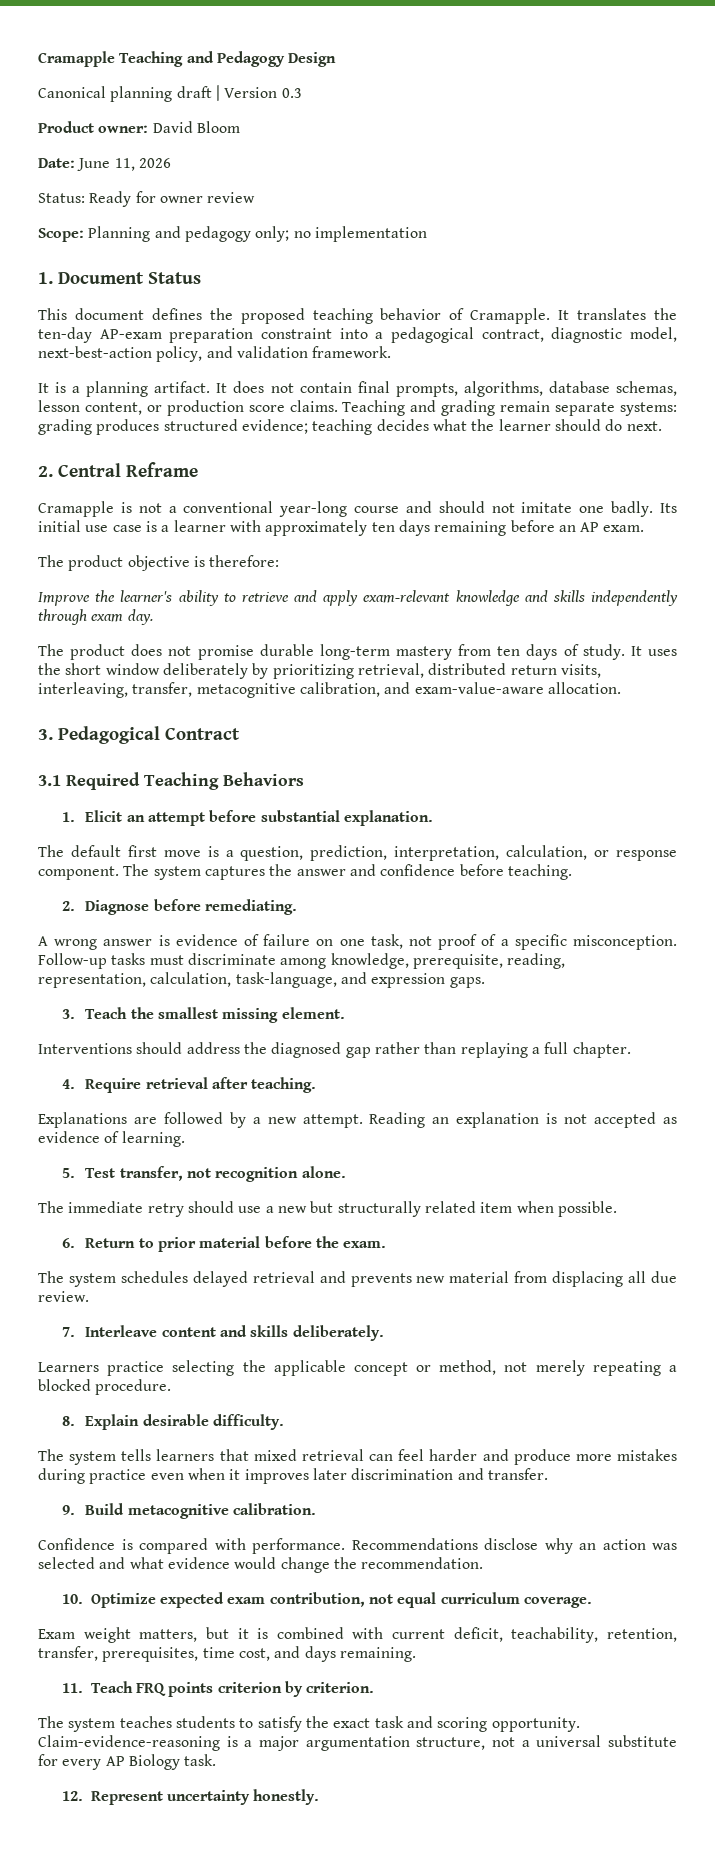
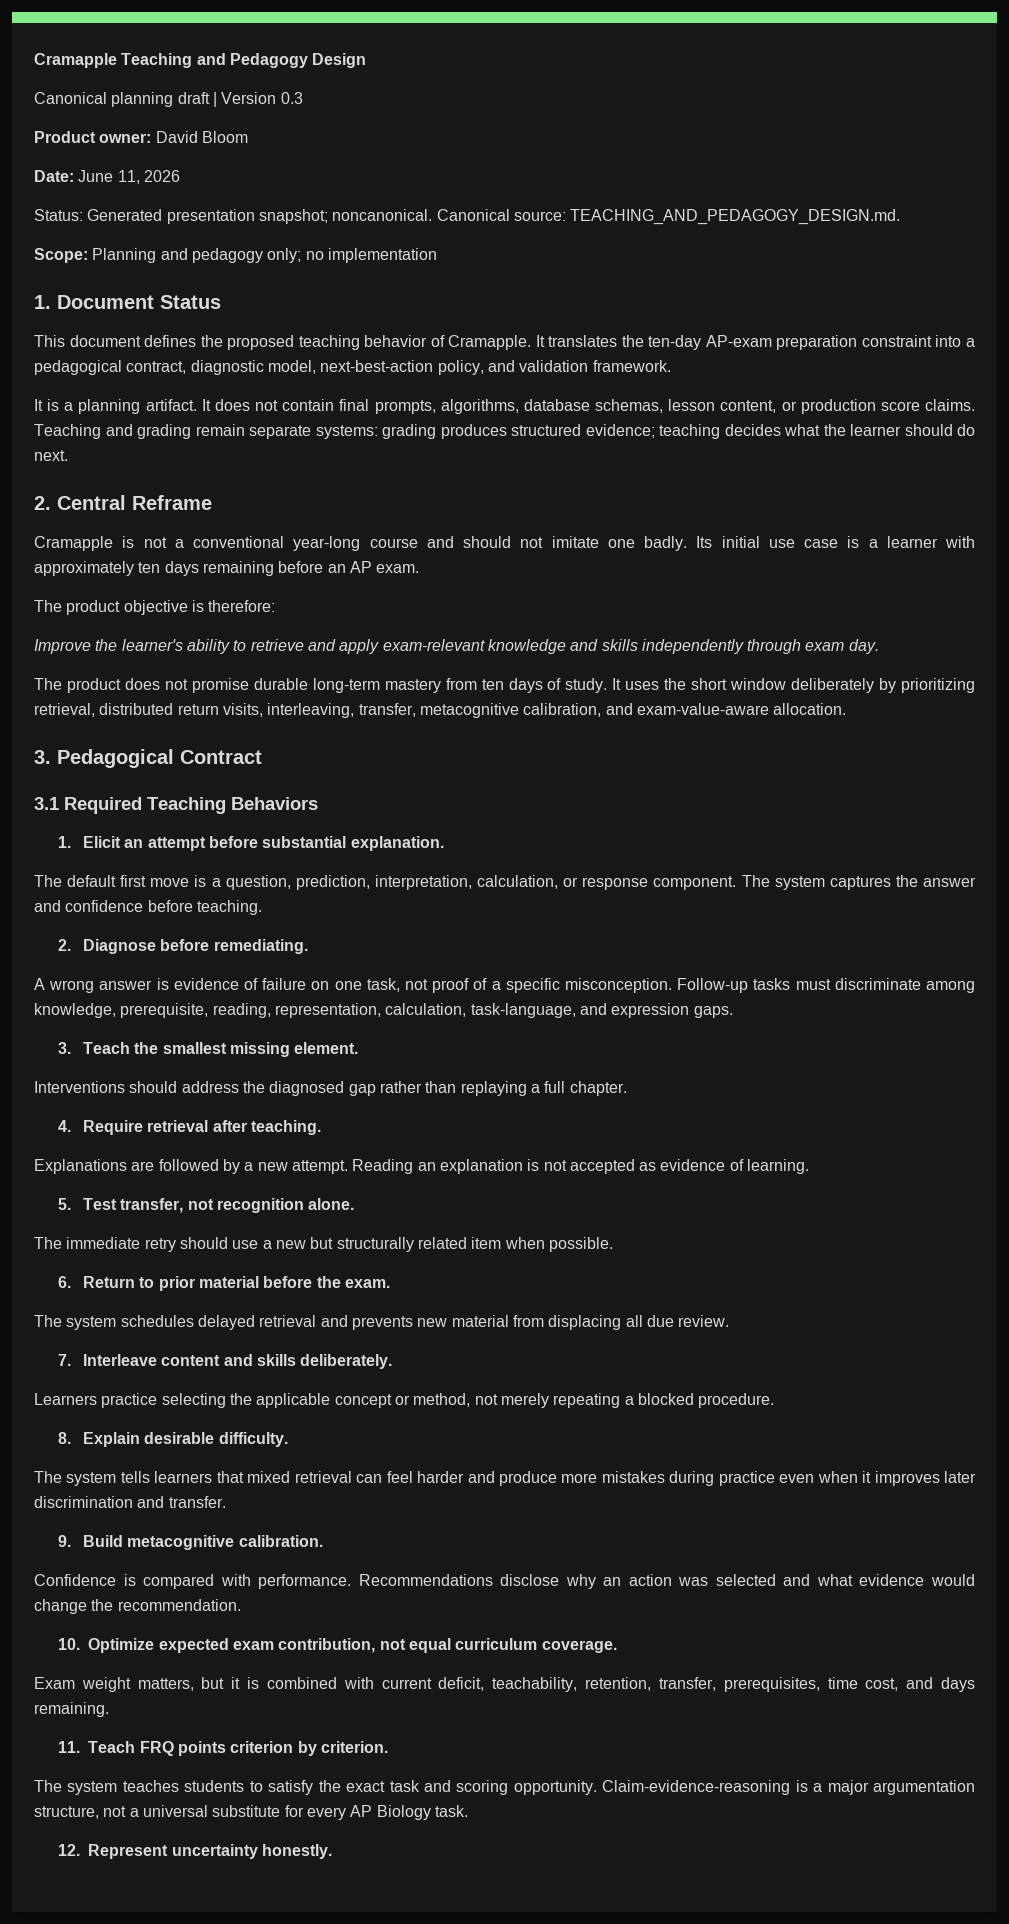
- Status: Ready for owner review
+ Status: Generated presentation snapshot; noncanonical. Canonical source: TEACHING_AND_PEDAGOGY_DESIGN.md.

